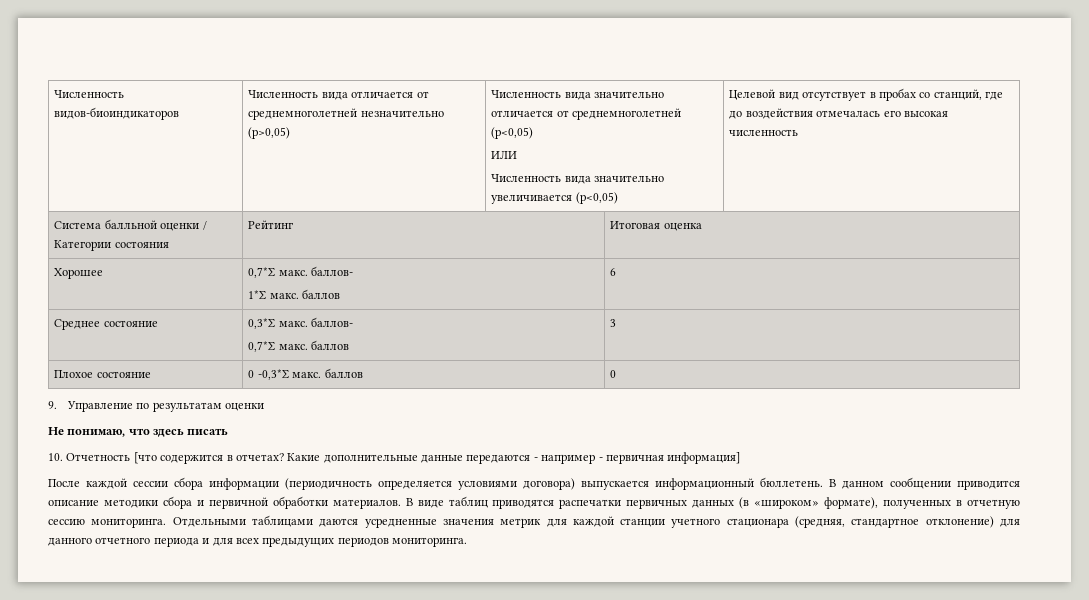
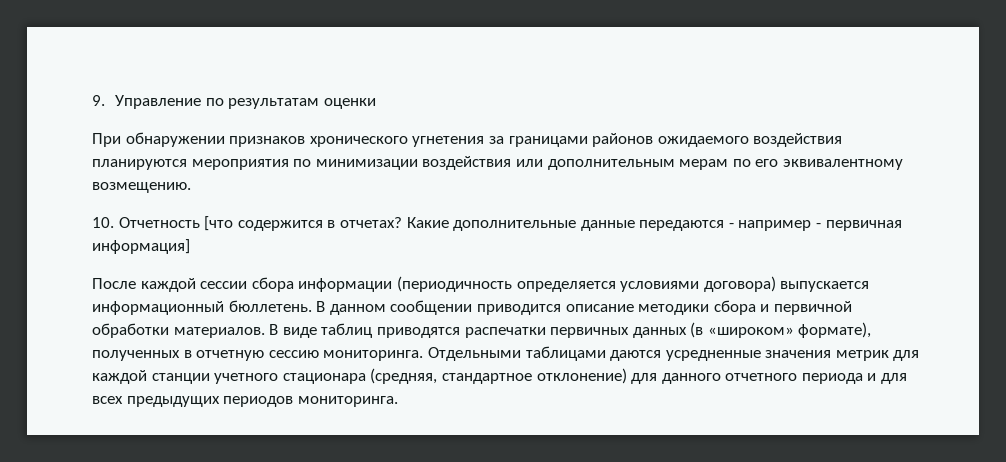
- Численность видов-биоиндикаторов | Численность вида отличается от среднемноголетней незначительно (p>0,05) | Численность вида значительно отличается от среднемноголетней (p<0,05)
- ИЛИ
- Численность вида значительно увеличивается (p<0,05) | Целевой вид отсутствует в пробах со станций, где до воздействия отмечалась его высокая численность
- Система балльной оценки / Категории состояния | Рейтинг | Итоговая оценка
- Хорошее | 0,7*Σ макс. баллов-
- 1*Σ макс. баллов | 6
- Среднее состояние | 0,3*Σ макс. баллов-
- 0,7*Σ макс. баллов | 3
- Плохое состояние | 0 -0,3*Σ макс. баллов | 0
- Не понимаю, что здесь писать
+ При обнаружении признаков хронического угнетения за границами районов ожидаемого воздействия планируются мероприятия по минимизации воздействия или дополнительным мерам по его эквивалентному возмещению.

